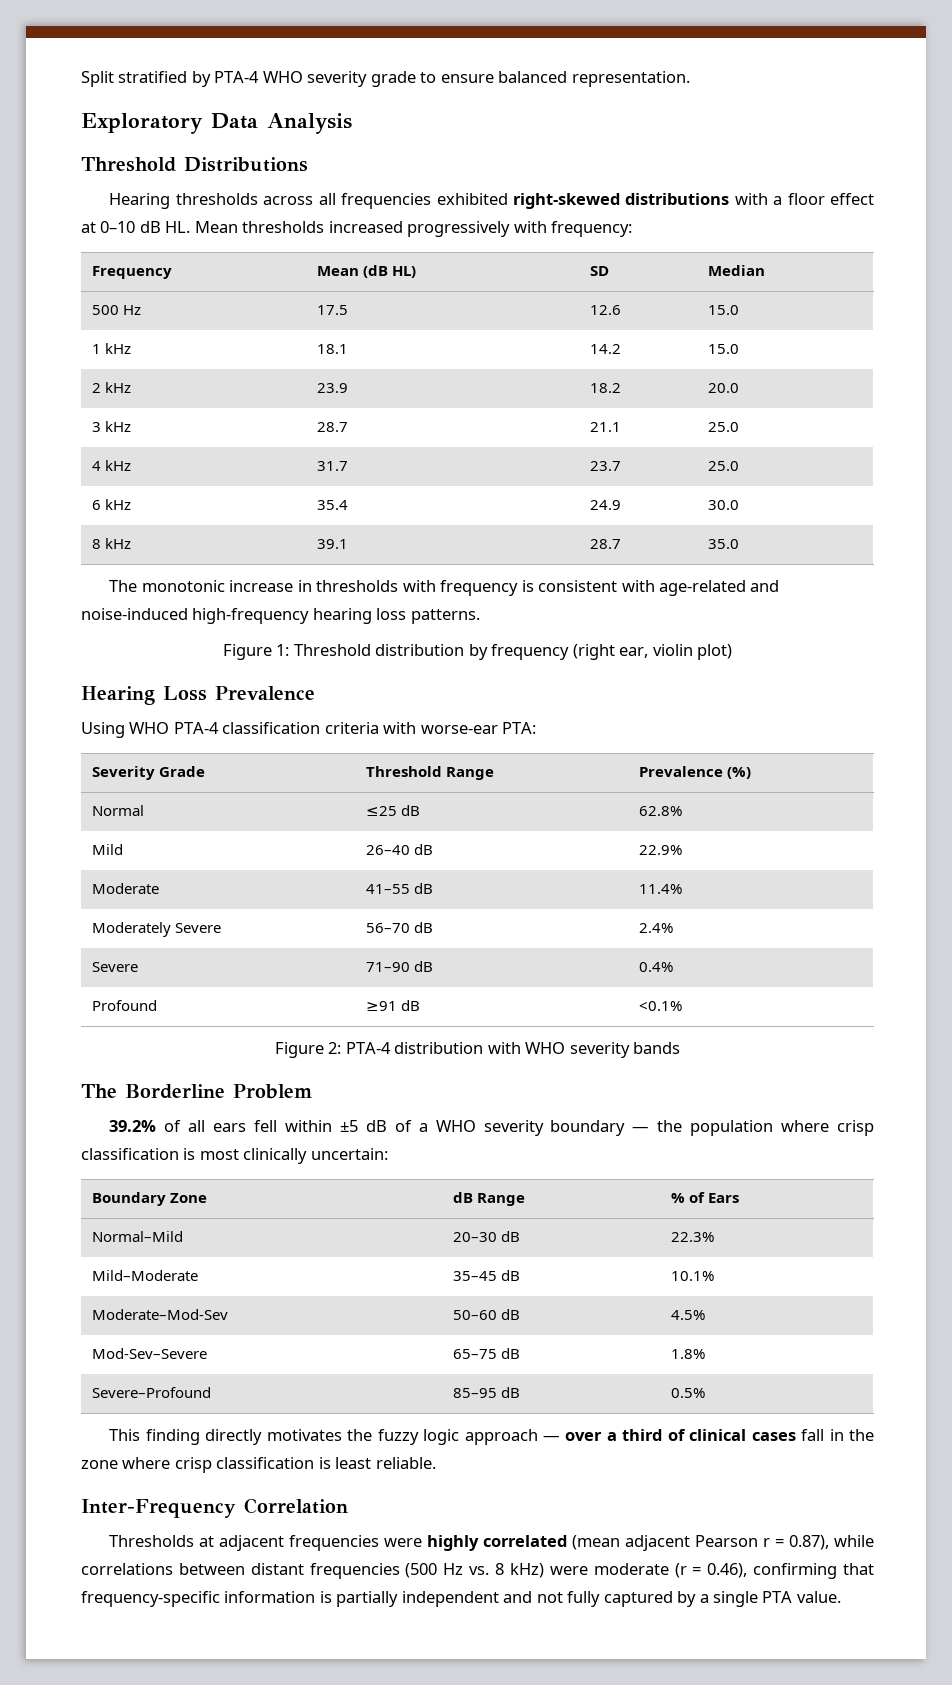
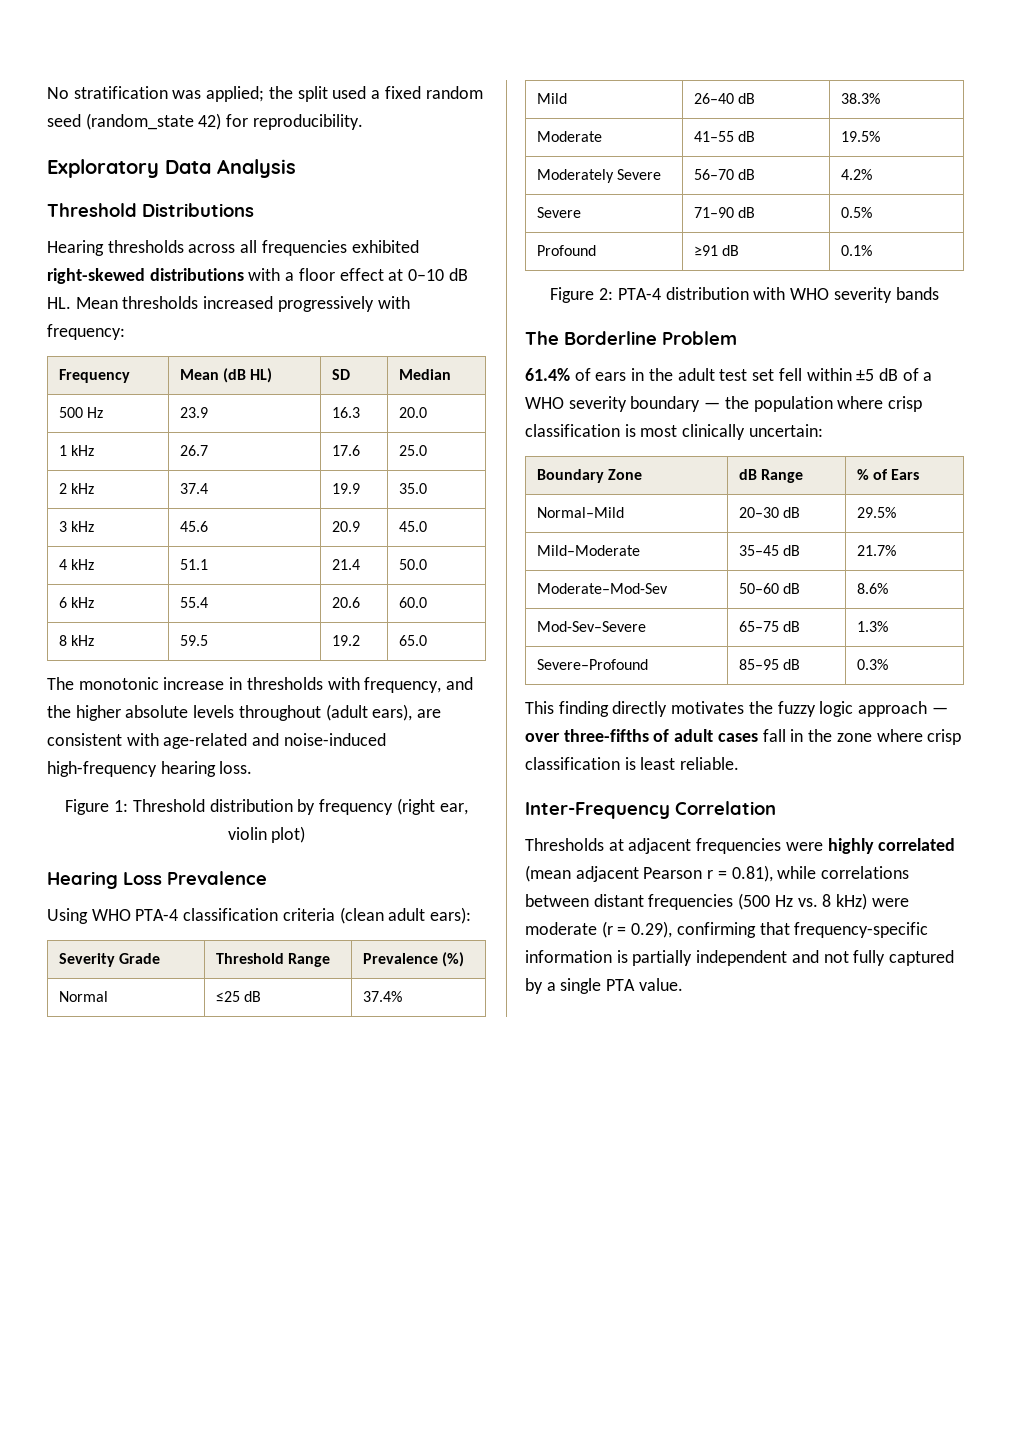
- Split stratified by PTA-4 WHO severity grade to ensure balanced representation.
+ No stratification was applied; the split used a fixed random seed (random_state 42) for reproducibility.
- 500 Hz | 17.5 | 12.6 | 15.0
+ 500 Hz | 23.9 | 16.3 | 20.0
- 1 kHz | 18.1 | 14.2 | 15.0
+ 1 kHz | 26.7 | 17.6 | 25.0
- 2 kHz | 23.9 | 18.2 | 20.0
+ 2 kHz | 37.4 | 19.9 | 35.0
- 3 kHz | 28.7 | 21.1 | 25.0
+ 3 kHz | 45.6 | 20.9 | 45.0
- 4 kHz | 31.7 | 23.7 | 25.0
+ 4 kHz | 51.1 | 21.4 | 50.0
- 6 kHz | 35.4 | 24.9 | 30.0
+ 6 kHz | 55.4 | 20.6 | 60.0
- 8 kHz | 39.1 | 28.7 | 35.0
+ 8 kHz | 59.5 | 19.2 | 65.0
- The monotonic increase in thresholds with frequency is consistent with age-related and noise-induced high-frequency hearing loss patterns.
+ The monotonic increase in thresholds with frequency, and the higher absolute levels throughout (adult ears), are consistent with age-related and noise-induced high-frequency hearing loss.
- Using WHO PTA-4 classification criteria with worse-ear PTA:
+ Using WHO PTA-4 classification criteria (clean adult ears):
- Normal | ≤25 dB | 62.8%
+ Normal | ≤25 dB | 37.4%
- Mild | 26–40 dB | 22.9%
+ Mild | 26–40 dB | 38.3%
- Moderate | 41–55 dB | 11.4%
+ Moderate | 41–55 dB | 19.5%
- Moderately Severe | 56–70 dB | 2.4%
+ Moderately Severe | 56–70 dB | 4.2%
- Severe | 71–90 dB | 0.4%
+ Severe | 71–90 dB | 0.5%
- Profound | ≥91 dB | <0.1%
+ Profound | ≥91 dB | 0.1%
- 39.2% of all ears fell within ±5 dB of a WHO severity boundary — the population where crisp classification is most clinically uncertain:
+ 61.4% of ears in the adult test set fell within ±5 dB of a WHO severity boundary — the population where crisp classification is most clinically uncertain:
- Normal–Mild | 20–30 dB | 22.3%
+ Normal–Mild | 20–30 dB | 29.5%
- Mild–Moderate | 35–45 dB | 10.1%
+ Mild–Moderate | 35–45 dB | 21.7%
- Moderate–Mod-Sev | 50–60 dB | 4.5%
+ Moderate–Mod-Sev | 50–60 dB | 8.6%
- Mod-Sev–Severe | 65–75 dB | 1.8%
+ Mod-Sev–Severe | 65–75 dB | 1.3%
- Severe–Profound | 85–95 dB | 0.5%
+ Severe–Profound | 85–95 dB | 0.3%
- This finding directly motivates the fuzzy logic approach — over a third of clinical cases fall in the zone where crisp classification is least reliable.
+ This finding directly motivates the fuzzy logic approach — over three-fifths of adult cases fall in the zone where crisp classification is least reliable.
- Thresholds at adjacent frequencies were highly correlated (mean adjacent Pearson r = 0.87), while correlations between distant frequencies (500 Hz vs. 8 kHz) were moderate (r = 0.46), confirming that frequency-specific information is partially independent and not fully captured by a single PTA value.
+ Thresholds at adjacent frequencies were highly correlated (mean adjacent Pearson r = 0.81), while correlations between distant frequencies (500 Hz vs. 8 kHz) were moderate (r = 0.29), confirming that frequency-specific information is partially independent and not fully captured by a single PTA value.

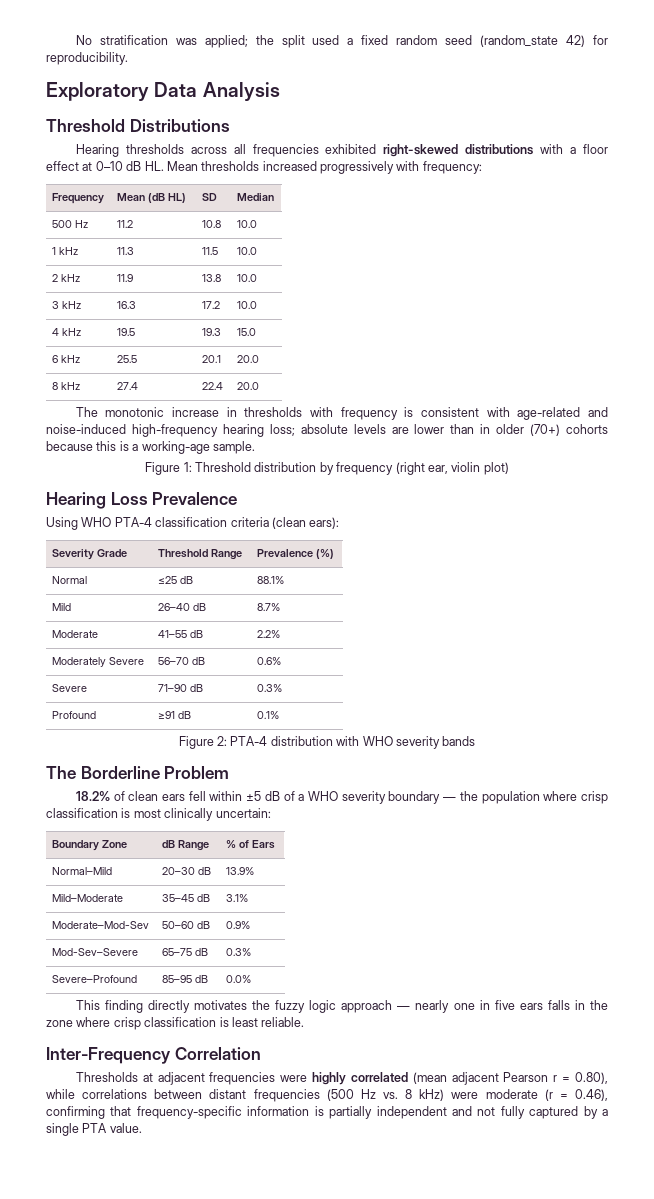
- 500 Hz | 23.9 | 16.3 | 20.0
+ 500 Hz | 11.2 | 10.8 | 10.0
- 1 kHz | 26.7 | 17.6 | 25.0
+ 1 kHz | 11.3 | 11.5 | 10.0
- 2 kHz | 37.4 | 19.9 | 35.0
+ 2 kHz | 11.9 | 13.8 | 10.0
- 3 kHz | 45.6 | 20.9 | 45.0
+ 3 kHz | 16.3 | 17.2 | 10.0
- 4 kHz | 51.1 | 21.4 | 50.0
+ 4 kHz | 19.5 | 19.3 | 15.0
- 6 kHz | 55.4 | 20.6 | 60.0
+ 6 kHz | 25.5 | 20.1 | 20.0
- 8 kHz | 59.5 | 19.2 | 65.0
+ 8 kHz | 27.4 | 22.4 | 20.0
- The monotonic increase in thresholds with frequency, and the higher absolute levels throughout (adult ears), are consistent with age-related and noise-induced high-frequency hearing loss.
+ The monotonic increase in thresholds with frequency is consistent with age-related and noise-induced high-frequency hearing loss; absolute levels are lower than in older (70+) cohorts because this is a working-age sample.
- Using WHO PTA-4 classification criteria (clean adult ears):
+ Using WHO PTA-4 classification criteria (clean ears):
- Normal | ≤25 dB | 37.4%
+ Normal | ≤25 dB | 88.1%
- Mild | 26–40 dB | 38.3%
+ Mild | 26–40 dB | 8.7%
- Moderate | 41–55 dB | 19.5%
+ Moderate | 41–55 dB | 2.2%
- Moderately Severe | 56–70 dB | 4.2%
+ Moderately Severe | 56–70 dB | 0.6%
- Severe | 71–90 dB | 0.5%
+ Severe | 71–90 dB | 0.3%
- 61.4% of ears in the adult test set fell within ±5 dB of a WHO severity boundary — the population where crisp classification is most clinically uncertain:
+ 18.2% of clean ears fell within ±5 dB of a WHO severity boundary — the population where crisp classification is most clinically uncertain:
- Normal–Mild | 20–30 dB | 29.5%
+ Normal–Mild | 20–30 dB | 13.9%
- Mild–Moderate | 35–45 dB | 21.7%
+ Mild–Moderate | 35–45 dB | 3.1%
- Moderate–Mod-Sev | 50–60 dB | 8.6%
+ Moderate–Mod-Sev | 50–60 dB | 0.9%
- Mod-Sev–Severe | 65–75 dB | 1.3%
+ Mod-Sev–Severe | 65–75 dB | 0.3%
- Severe–Profound | 85–95 dB | 0.3%
+ Severe–Profound | 85–95 dB | 0.0%
- This finding directly motivates the fuzzy logic approach — over three-fifths of adult cases fall in the zone where crisp classification is least reliable.
+ This finding directly motivates the fuzzy logic approach — nearly one in five ears falls in the zone where crisp classification is least reliable.
- Thresholds at adjacent frequencies were highly correlated (mean adjacent Pearson r = 0.81), while correlations between distant frequencies (500 Hz vs. 8 kHz) were moderate (r = 0.29), confirming that frequency-specific information is partially independent and not fully captured by a single PTA value.
+ Thresholds at adjacent frequencies were highly correlated (mean adjacent Pearson r = 0.80), while correlations between distant frequencies (500 Hz vs. 8 kHz) were moderate (r = 0.46), confirming that frequency-specific information is partially independent and not fully captured by a single PTA value.

